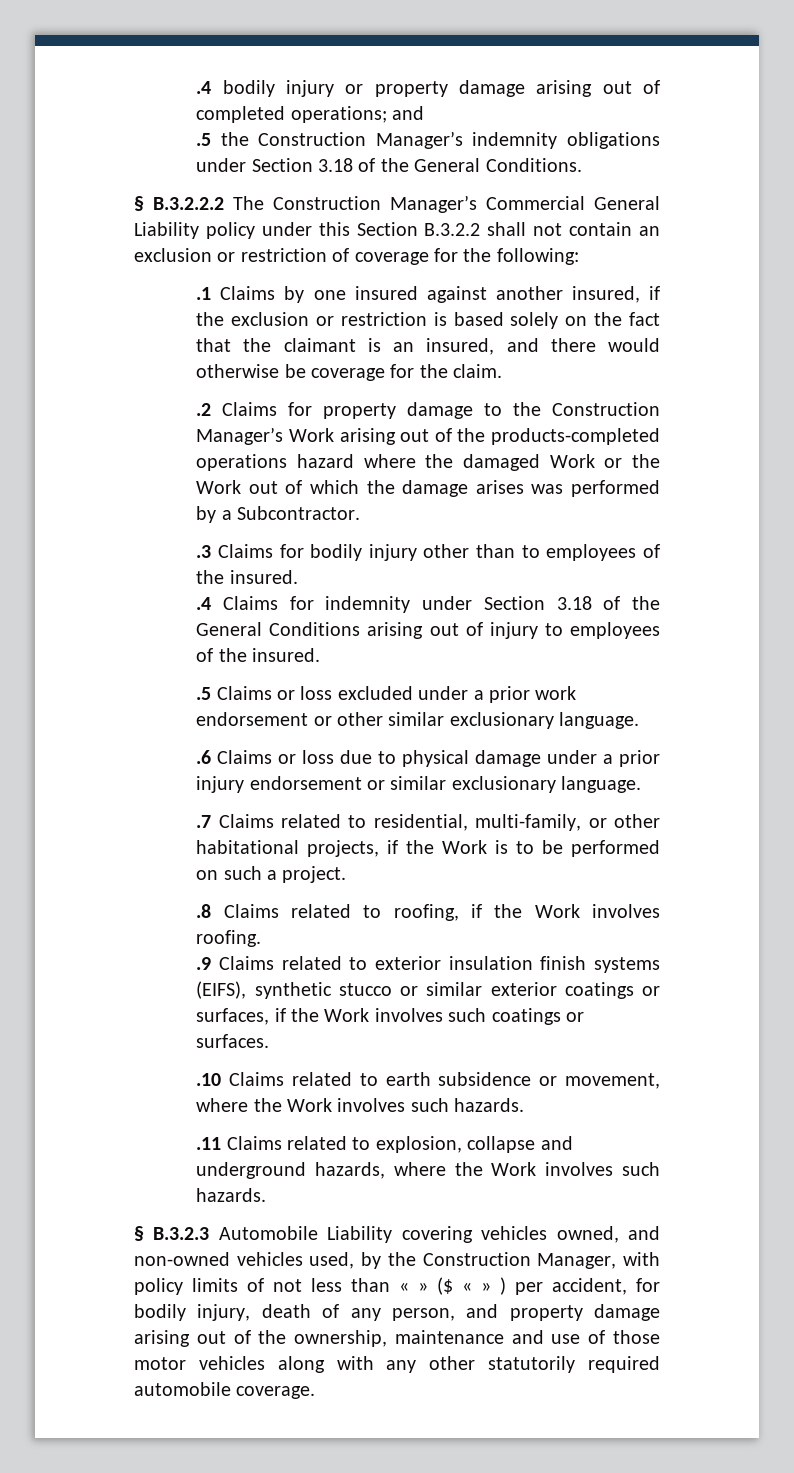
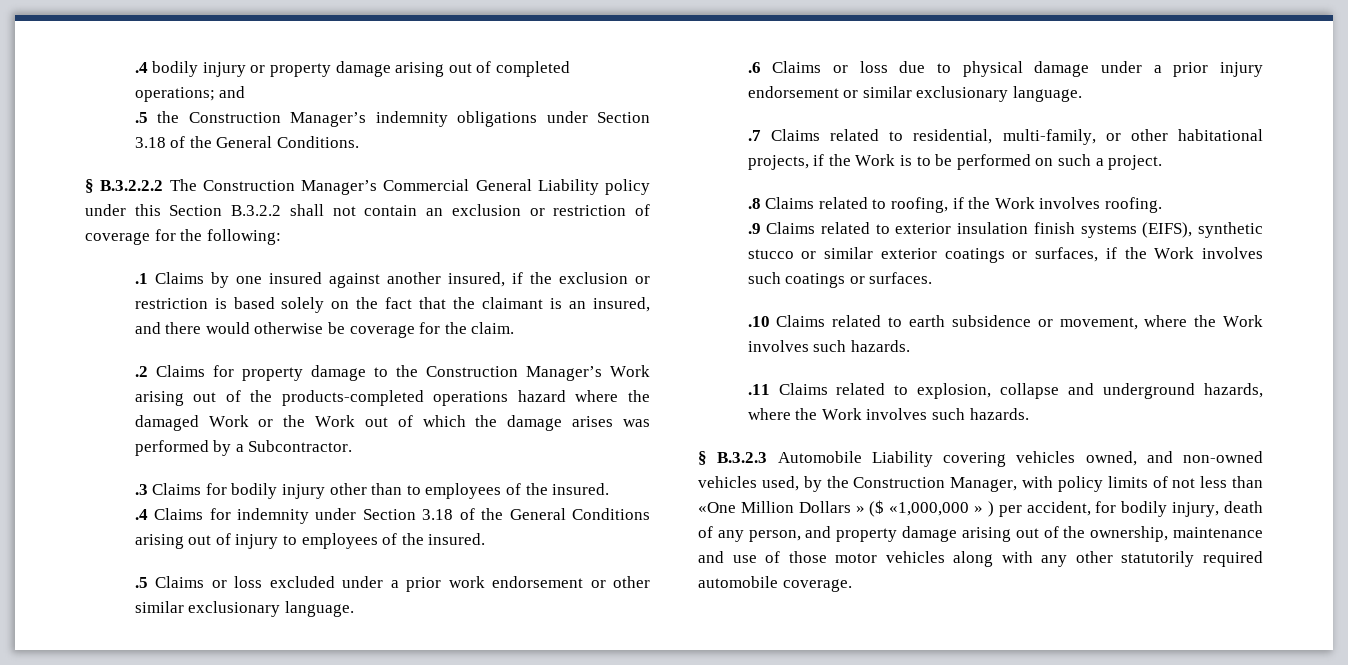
- § B.3.2.3 Automobile Liability covering vehicles owned, and non-owned vehicles used, by the Construction Manager, with policy limits of not less than « » ($ « » ) per accident, for bodily injury, death of any person, and property damage arising out of the ownership, maintenance and use of those motor vehicles along with any other statutorily required automobile coverage.
+ § B.3.2.3 Automobile Liability covering vehicles owned, and non-owned vehicles used, by the Construction Manager, with policy limits of not less than «One Million Dollars » ($ «1,000,000 » ) per accident, for bodily injury, death of any person, and property damage arising out of the ownership, maintenance and use of those motor vehicles along with any other statutorily required automobile coverage.

